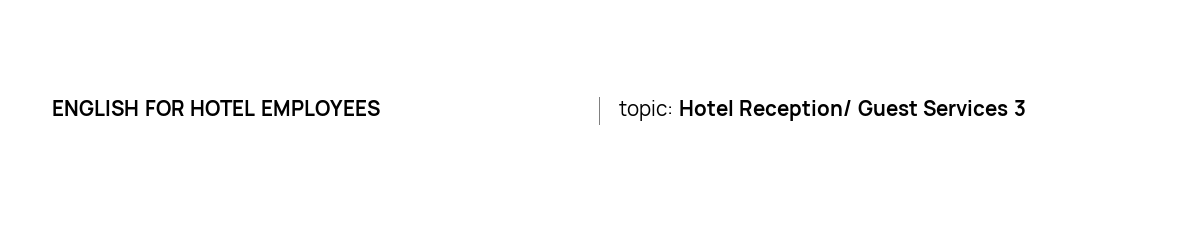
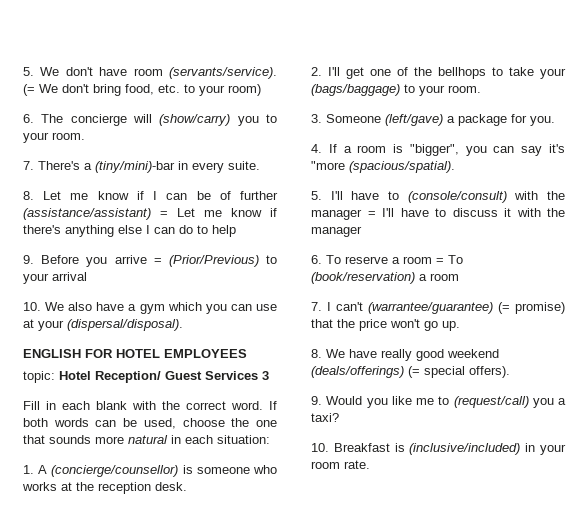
+ 5. We don't have room (servants/service). (= We don't bring food, etc. to your room)
+ 6. The concierge will (show/carry) you to your room.
+ 7. There's a (tiny/mini)-bar in every suite.
+ 8. Let me know if I can be of further (assistance/assistant) = Let me know if there's anything else I can do to help
+ 9. Before you arrive = (Prior/Previous) to your arrival
+ 10. We also have a gym which you can use at your (dispersal/disposal).
+ Fill in each blank with the correct word. If both words can be used, choose the one that sounds more natural in each situation:
+ 1. A (concierge/counsellor) is someone who works at the reception desk.
+ 2. I'll get one of the bellhops to take your (bags/baggage) to your room.
+ 3. Someone (left/gave) a package for you.
+ 4. If a room is "bigger", you can say it's "more (spacious/spatial).
+ 5. I'll have to (console/consult) with the manager = I'll have to discuss it with the manager
+ 6. To reserve a room = To (book/reservation) a room
+ 7. I can't (warrantee/guarantee) (= promise) that the price won't go up.
+ 8. We have really good weekend (deals/offerings) (= special offers).
+ 9. Would you like me to (request/call) you a taxi?
+ 10. Breakfast is (inclusive/included) in your room rate.

